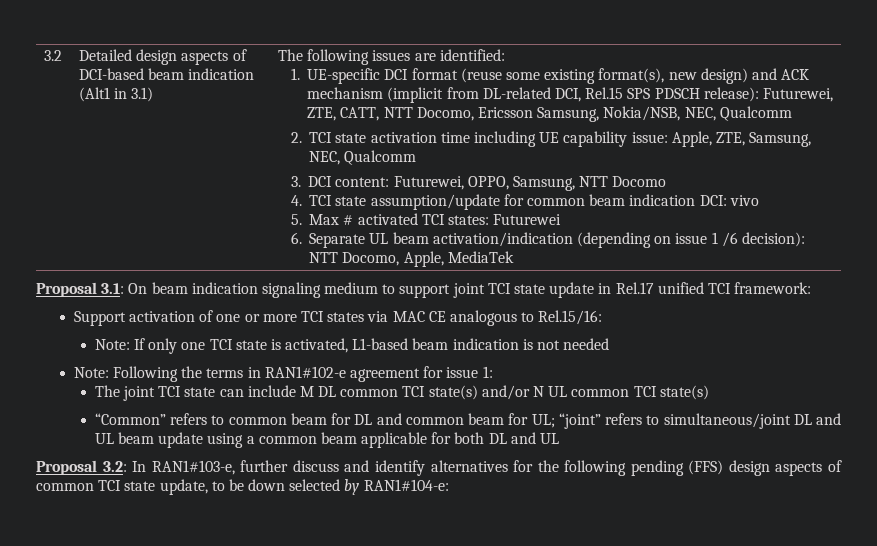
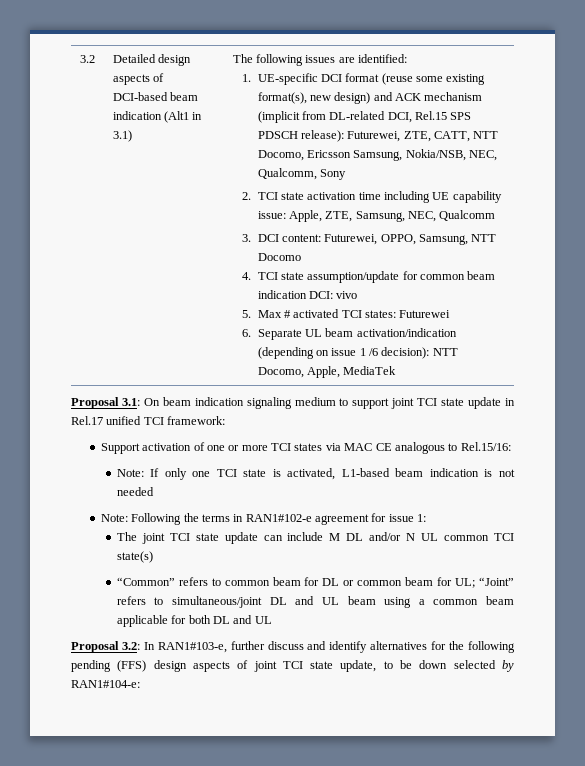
- 1. UE-specific DCI format (reuse some existing format(s), new design) and ACK mechanism (implicit from DL-related DCI, Rel.15 SPS PDSCH release): Futurewei, ZTE, CATT, NTT Docomo, Ericsson Samsung, Nokia/NSB, NEC, Qualcomm
+ 1. UE-specific DCI format (reuse some existing format(s), new design) and ACK mechanism (implicit from DL-related DCI, Rel.15 SPS PDSCH release): Futurewei, ZTE, CATT, NTT Docomo, Ericsson Samsung, Nokia/NSB, NEC, Qualcomm, Sony
- The joint TCI state can include M DL common TCI state(s) and/or N UL common TCI state(s)
+ The joint TCI state update can include M DL and/or N UL common TCI state(s)
- “Common” refers to common beam for DL and common beam for UL; “joint” refers to simultaneous/joint DL and UL beam update using a common beam applicable for both DL and UL
+ “Common” refers to common beam for DL or common beam for UL; “Joint” refers to simultaneous/joint DL and UL beam using a common beam applicable for both DL and UL
- Proposal 3.2: In RAN1#103-e, further discuss and identify alternatives for the following pending (FFS) design aspects of common TCI state update, to be down selected by RAN1#104-e:
+ Proposal 3.2: In RAN1#103-e, further discuss and identify alternatives for the following pending (FFS) design aspects of joint TCI state update, to be down selected by RAN1#104-e:

